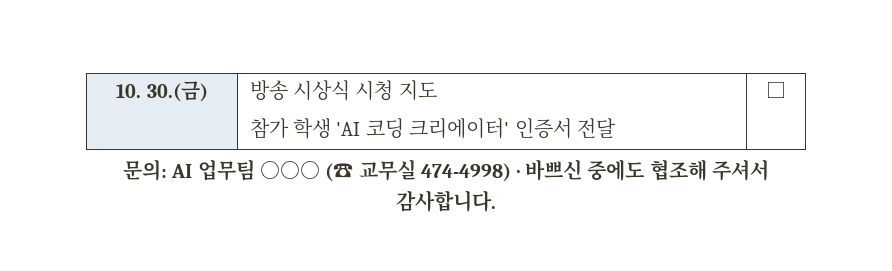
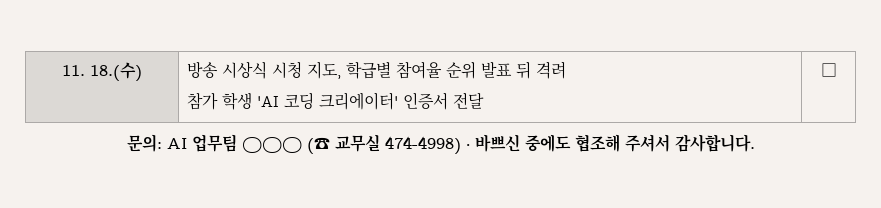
- 10. 30.(금) | 방송 시상식 시청 지도
+ 11. 18.(수) | 방송 시상식 시청 지도, 학급별 참여율 순위 발표 뒤 격려

